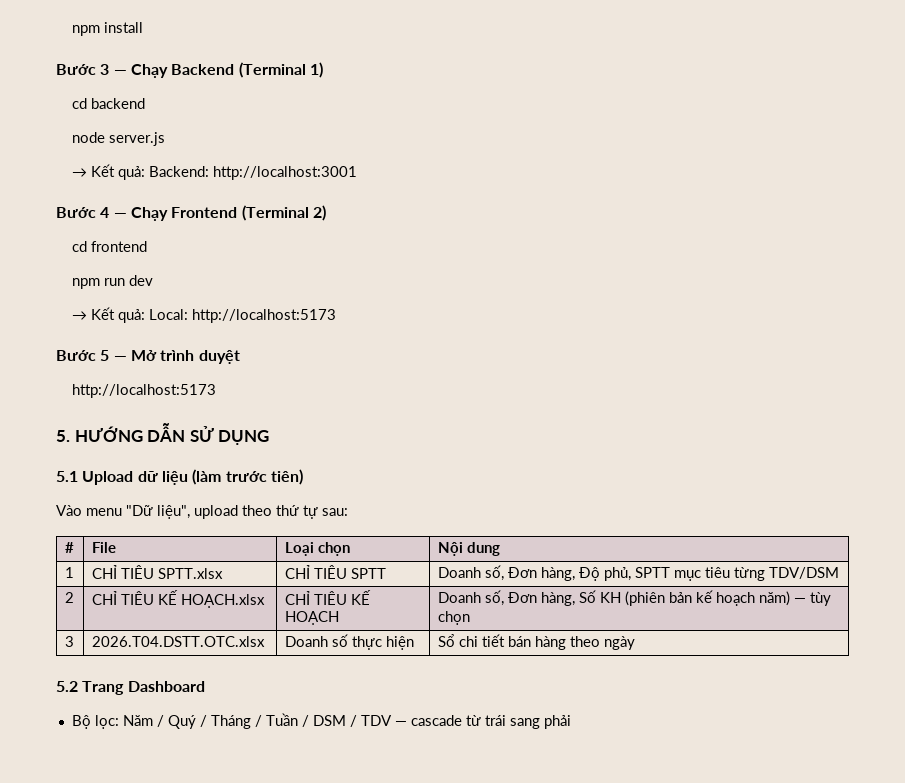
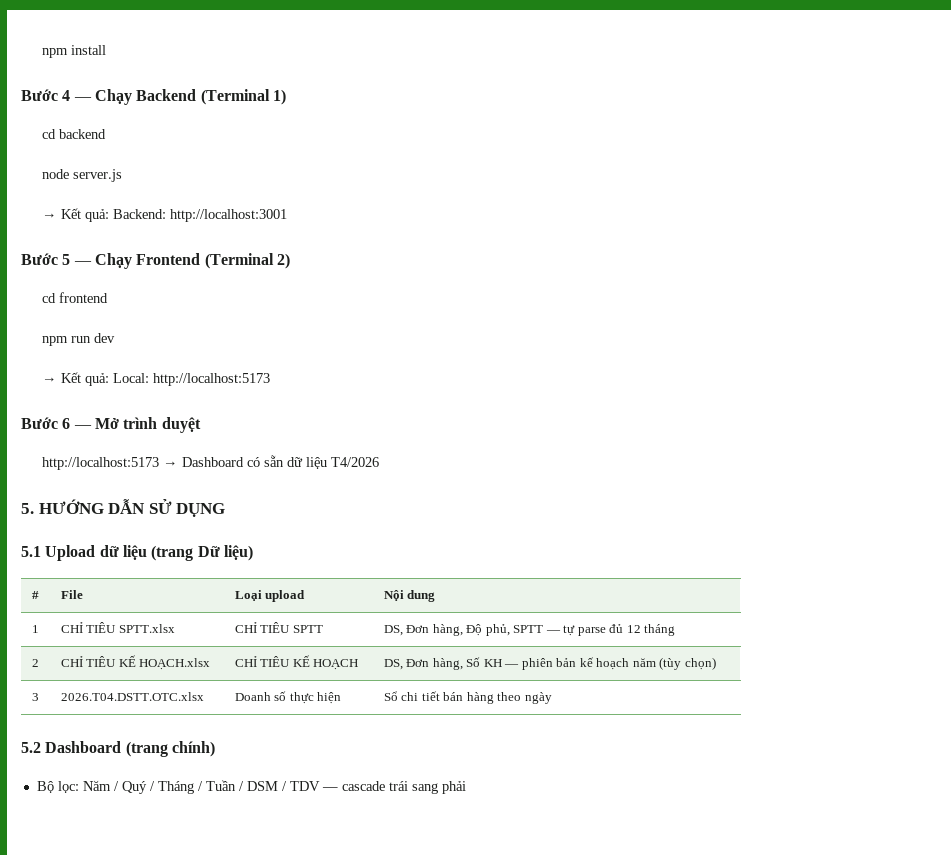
- Bước 3 — Chạy Backend (Terminal 1)
+ Bước 4 — Chạy Backend (Terminal 1)
- Bước 4 — Chạy Frontend (Terminal 2)
+ Bước 5 — Chạy Frontend (Terminal 2)
- Bước 5 — Mở trình duyệt
- http://localhost:5173
+ Bước 6 — Mở trình duyệt
+ http://localhost:5173 → Dashboard có sẵn dữ liệu T4/2026
- 5.1 Upload dữ liệu (làm trước tiên)
- Vào menu "Dữ liệu", upload theo thứ tự sau:
+ 5.1 Upload dữ liệu (trang Dữ liệu)
- # | File | Loại chọn | Nội dung
+ # | File | Loại upload | Nội dung
- 1 | CHỈ TIÊU SPTT.xlsx | CHỈ TIÊU SPTT | Doanh số, Đơn hàng, Độ phủ, SPTT mục tiêu từng TDV/DSM
+ 1 | CHỈ TIÊU SPTT.xlsx | CHỈ TIÊU SPTT | DS, Đơn hàng, Độ phủ, SPTT — tự parse đủ 12 tháng
- 2 | CHỈ TIÊU KẾ HOẠCH.xlsx | CHỈ TIÊU KẾ HOẠCH | Doanh số, Đơn hàng, Số KH (phiên bản kế hoạch năm) — tùy chọn
+ 2 | CHỈ TIÊU KẾ HOẠCH.xlsx | CHỈ TIÊU KẾ HOẠCH | DS, Đơn hàng, Số KH — phiên bản kế hoạch năm (tùy chọn)
- 5.2 Trang Dashboard
+ 5.2 Dashboard (trang chính)
- Bộ lọc: Năm / Quý / Tháng / Tuần / DSM / TDV — cascade từ trái sang phải
+ Bộ lọc: Năm / Quý / Tháng / Tuần / DSM / TDV — cascade trái sang phải

